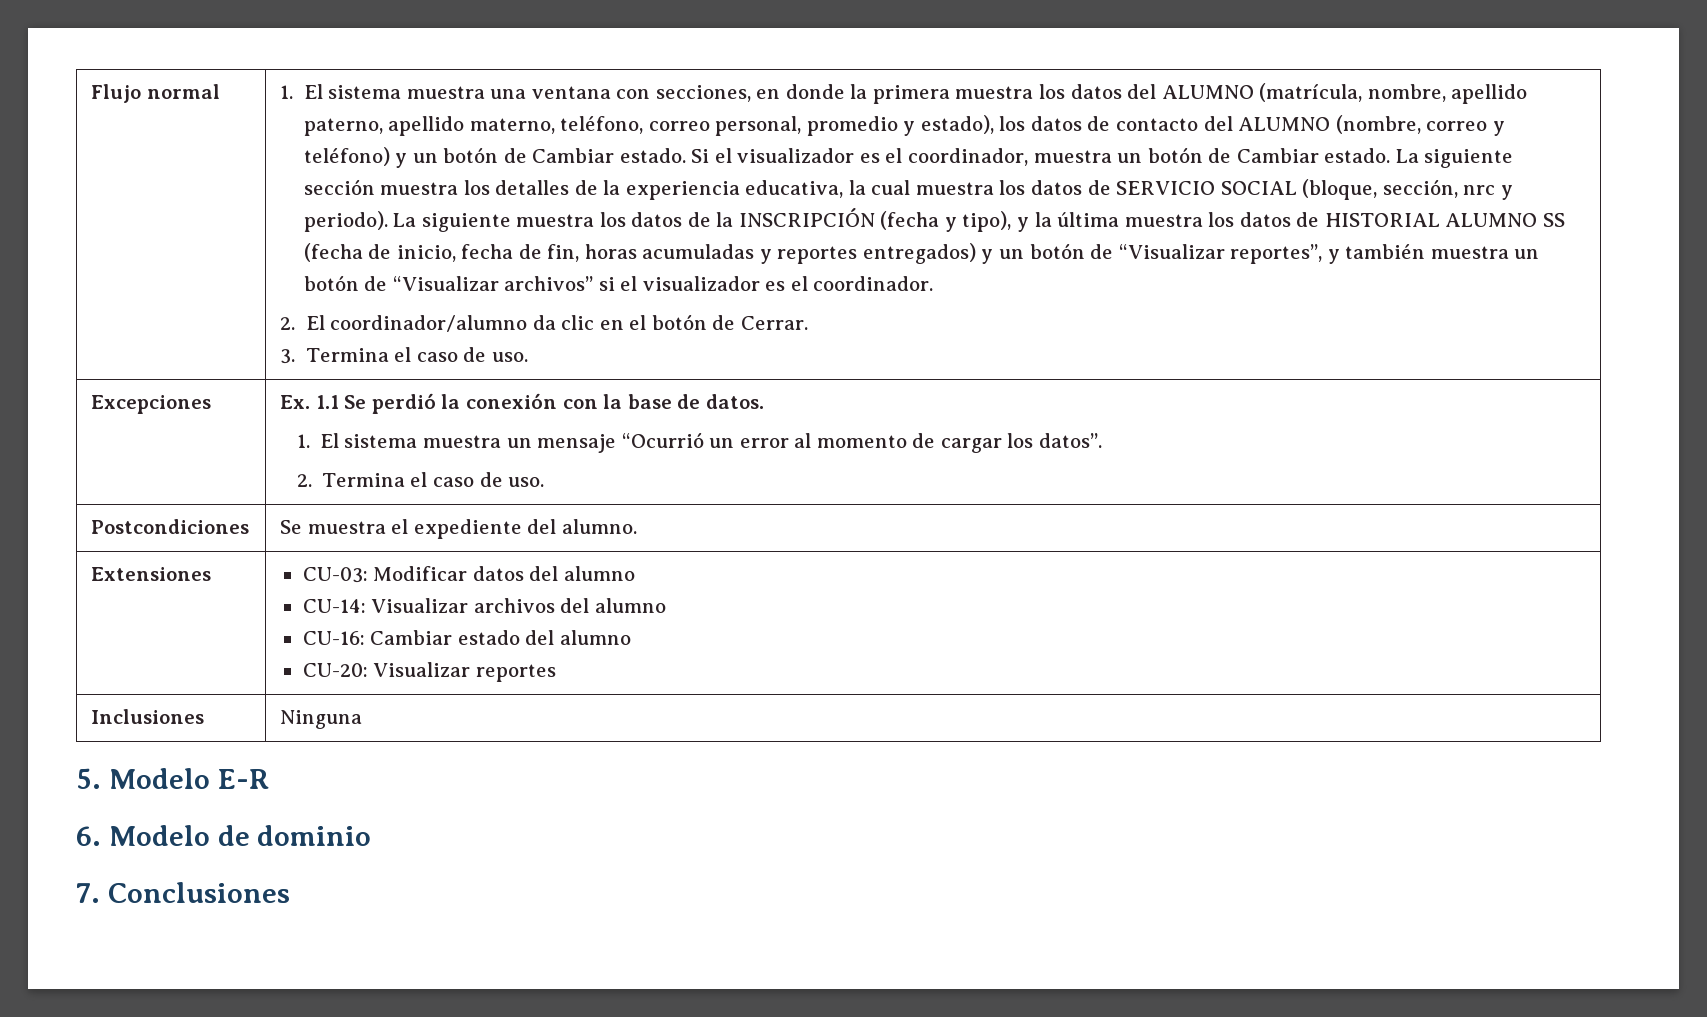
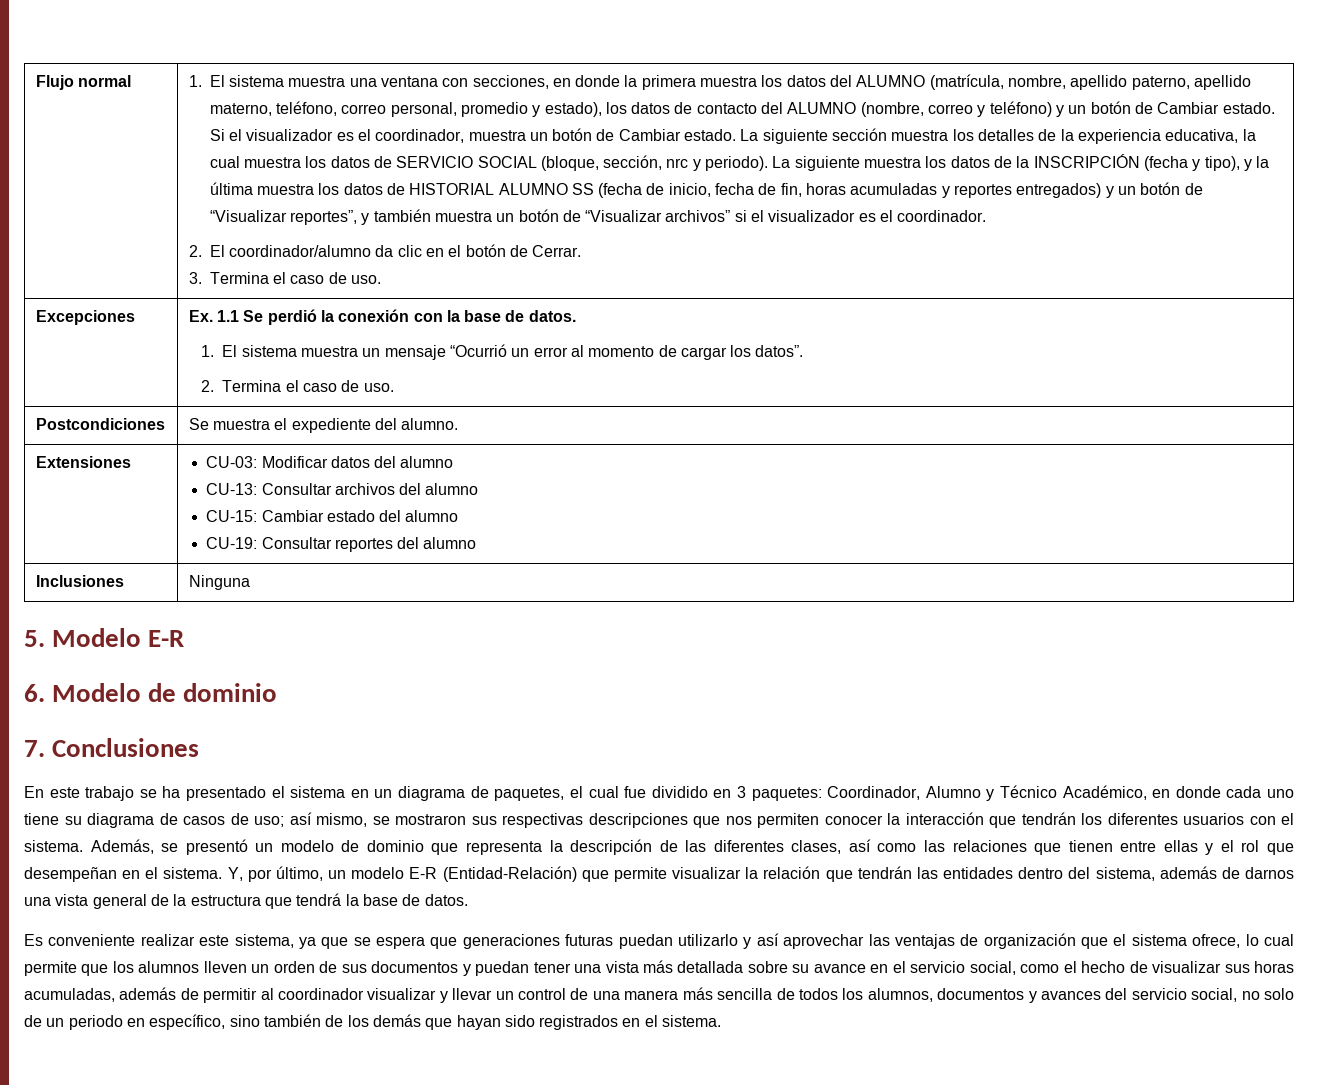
  Extensiones | CU-03: Modificar datos del alumno
- CU-14: Visualizar archivos del alumno
- CU-16: Cambiar estado del alumno
- CU-20: Visualizar reportes
+ CU-13: Consultar archivos del alumno
+ CU-15: Cambiar estado del alumno
+ CU-19: Consultar reportes del alumno
+ En este trabajo se ha presentado el sistema en un diagrama de paquetes, el cual fue dividido en 3 paquetes: Coordinador, Alumno y Técnico Académico, en donde cada uno tiene su diagrama de casos de uso; así mismo, se mostraron sus respectivas descripciones que nos permiten conocer la interacción que tendrán los diferentes usuarios con el sistema. Además, se presentó un modelo de dominio que representa la descripción de las diferentes clases, así como las relaciones que tienen entre ellas y el rol que desempeñan en el sistema. Y, por último, un modelo E-R (Entidad-Relación) que permite visualizar la relación que tendrán las entidades dentro del sistema, además de darnos una vista general de la estructura que tendrá la base de datos.
+ Es conveniente realizar este sistema, ya que se espera que generaciones futuras puedan utilizarlo y así aprovechar las ventajas de organización que el sistema ofrece, lo cual permite que los alumnos lleven un orden de sus documentos y puedan tener una vista más detallada sobre su avance en el servicio social, como el hecho de visualizar sus horas acumuladas, además de permitir al coordinador visualizar y llevar un control de una manera más sencilla de todos los alumnos, documentos y avances del servicio social, no solo de un periodo en específico, sino también de los demás que hayan sido registrados en el sistema.

